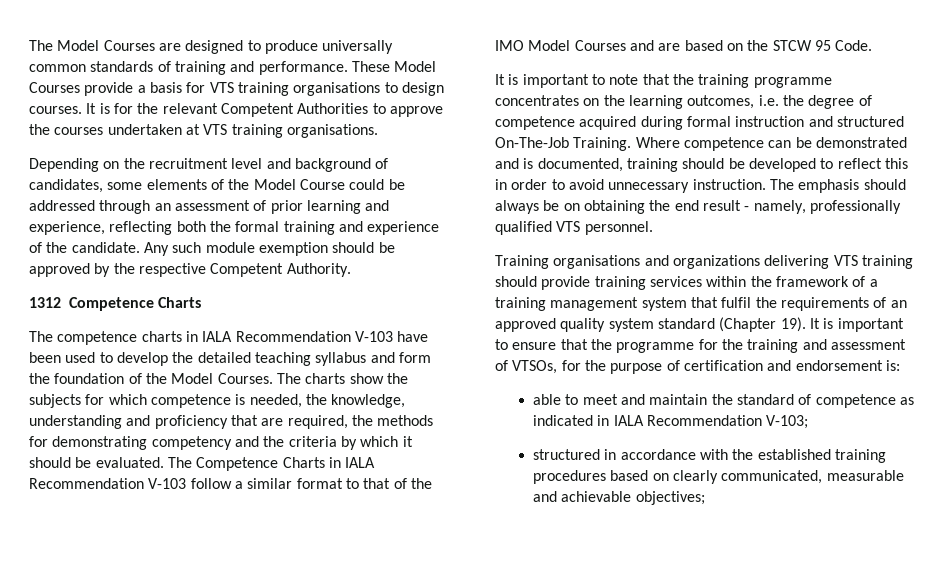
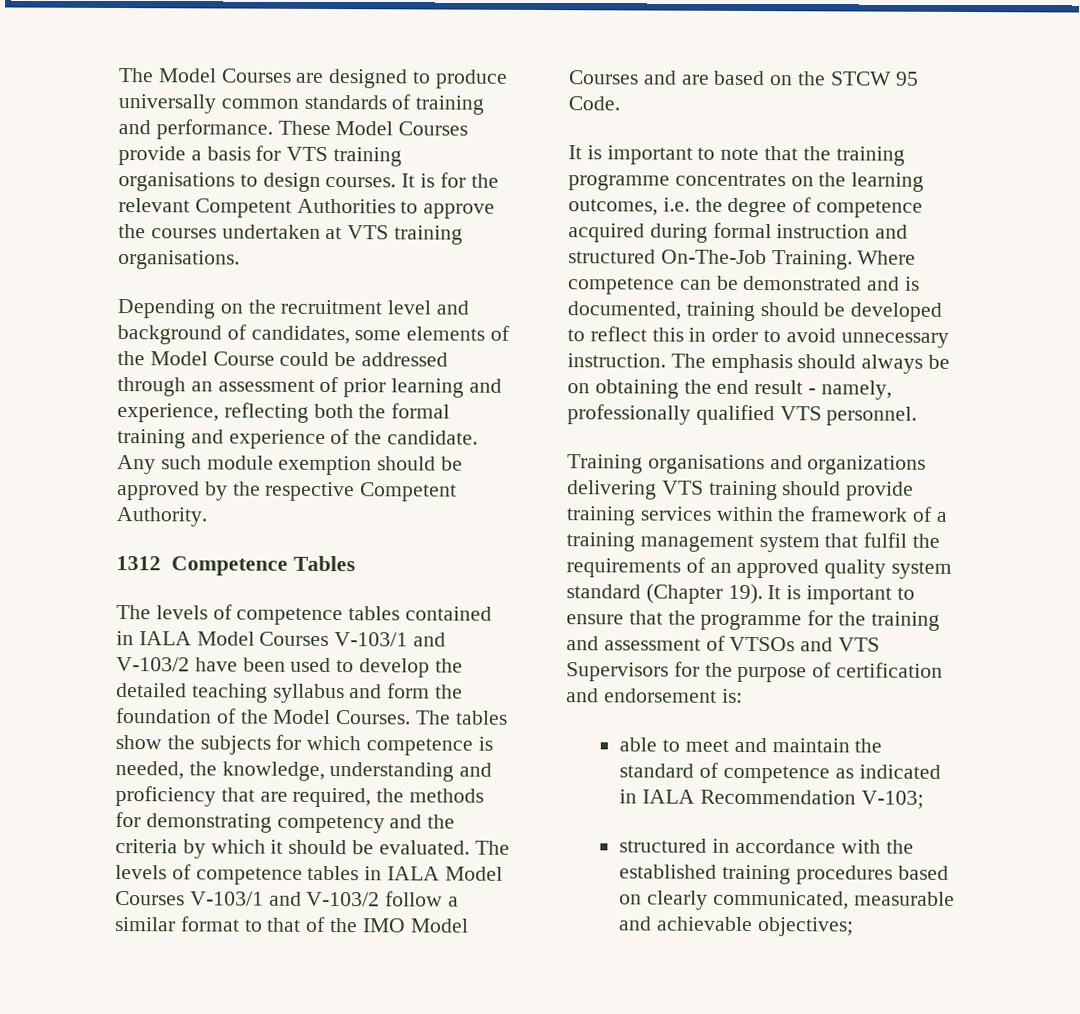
- 1312 Competence Charts
- The competence charts in IALA Recommendation V-103 have been used to develop the detailed teaching syllabus and form the foundation of the Model Courses.
+ 1312 Competence Tables
+ The levels of competence tables contained in IALA Model Courses V-103/1 and V-103/2 have been used to develop the detailed teaching syllabus and form the foundation of the Model Courses.
- The charts show the subjects for which competence is needed, the knowledge, understanding and proficiency that are required, the methods for demonstrating competency and the criteria by which it should be evaluated.
+ The tables show the subjects for which competence is needed, the knowledge, understanding and proficiency that are required, the methods for demonstrating competency and the criteria by which it should be evaluated.
- The Competence Charts in IALA Recommendation V-103 follow a similar format to that of the IMO Model Courses and are based on the STCW 95 Code.
+ The levels of competence tables in IALA Model Courses V-103/1 and V-103/2 follow a similar format to that of the IMO Model Courses and are based on the STCW 95 Code.
- It is important to ensure that the programme for the training and assessment of VTSOs, for the purpose of certification and endorsement is:
+ It is important to ensure that the programme for the training and assessment of VTSOs and VTS Supervisors for the purpose of certification and endorsement is:

